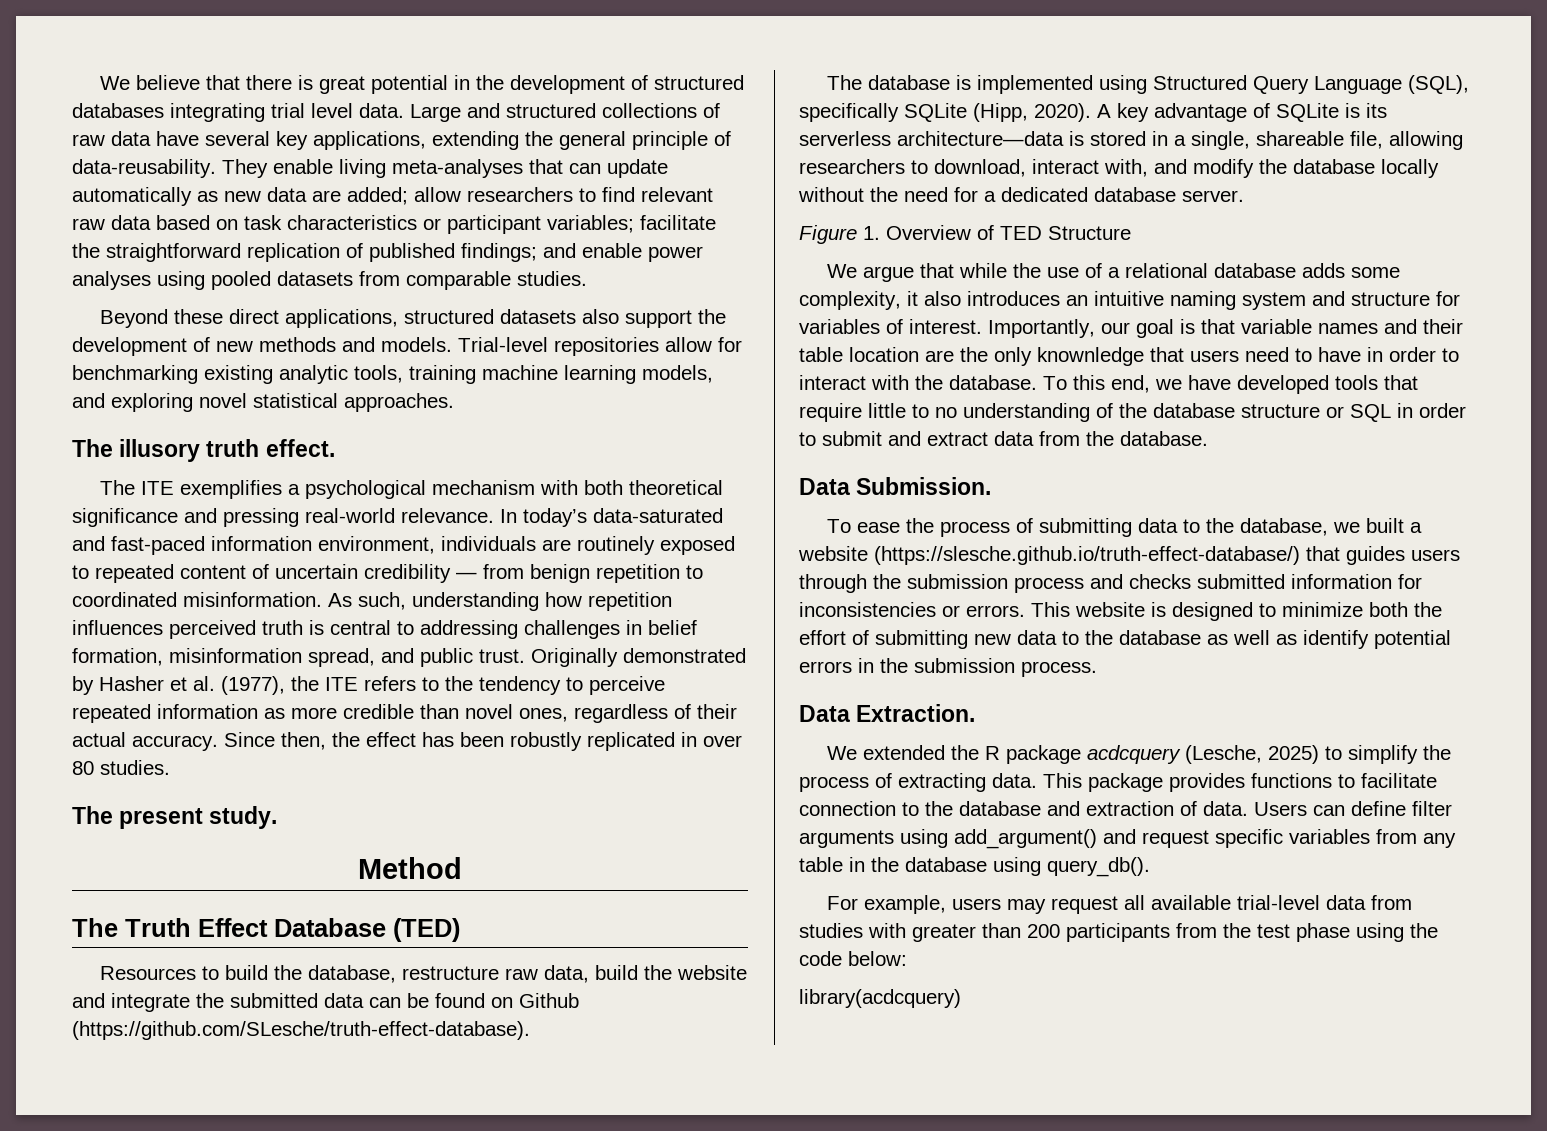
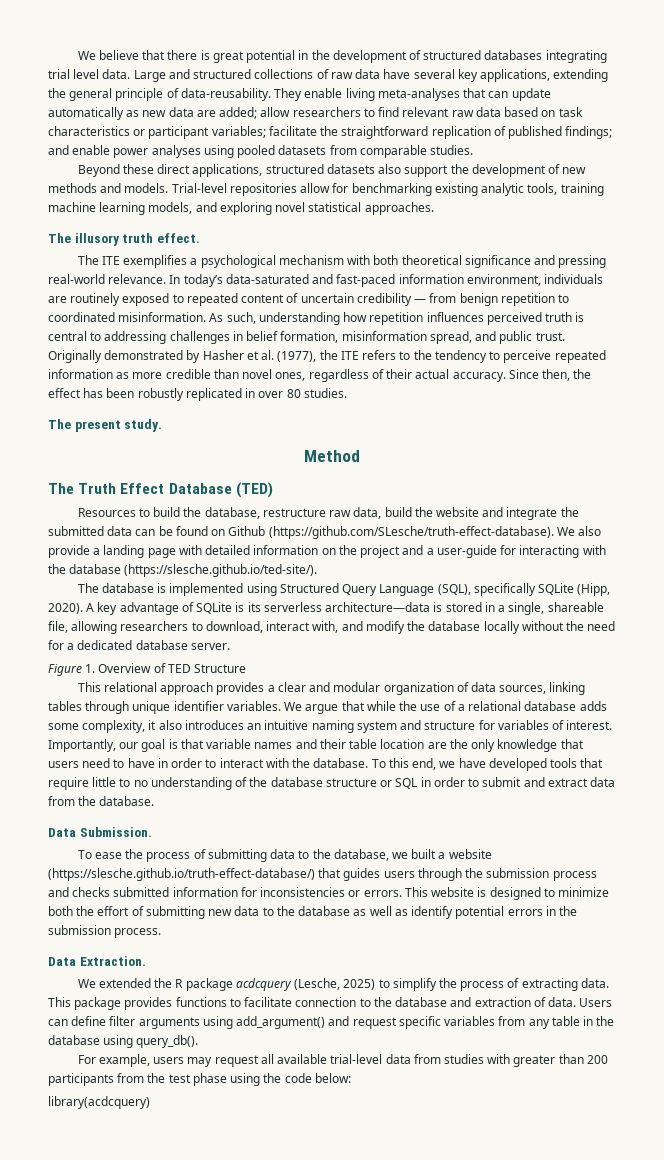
- Resources to build the database, restructure raw data, build the website and integrate the submitted data can be found on Github (https://github.com/SLesche/truth-effect-database).
+ Resources to build the database, restructure raw data, build the website and integrate the submitted data can be found on Github (https://github.com/SLesche/truth-effect-database). We also provide a landing page with detailed information on the project and a user-guide for interacting with the database (https://slesche.github.io/ted-site/).
+ This relational approach provides a clear and modular organization of data sources, linking tables through unique identifier variables.
- Importantly, our goal is that variable names and their table location are the only knownledge that users need to have in order to interact with the database.
+ Importantly, our goal is that variable names and their table location are the only knowledge that users need to have in order to interact with the database.

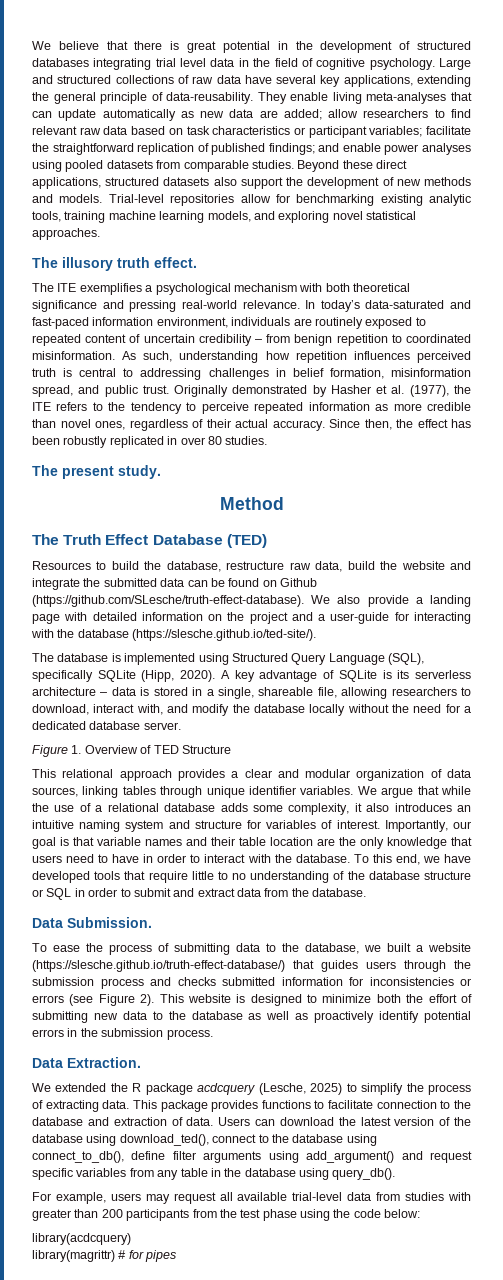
- We believe that there is great potential in the development of structured databases integrating trial level data.
+ We believe that there is great potential in the development of structured databases integrating trial level data in the field of cognitive psychology.
- They enable living meta-analyses that can update automatically as new data are added; allow researchers to find relevant raw data based on task characteristics or participant variables; facilitate the straightforward replication of published findings; and enable power analyses using pooled datasets from comparable studies.
- Beyond these direct applications, structured datasets also support the development of new methods and models.
+ They enable living meta-analyses that can update automatically as new data are added; allow researchers to find relevant raw data based on task characteristics or participant variables; facilitate the straightforward replication of published findings; and enable power analyses using pooled datasets from comparable studies. Beyond these direct applications, structured datasets also support the development of new methods and models.
- In today’s data-saturated and fast-paced information environment, individuals are routinely exposed to repeated content of uncertain credibility — from benign repetition to coordinated misinformation.
+ In today’s data-saturated and fast-paced information environment, individuals are routinely exposed to repeated content of uncertain credibility – from benign repetition to coordinated misinformation.
- A key advantage of SQLite is its serverless architecture—data is stored in a single, shareable file, allowing researchers to download, interact with, and modify the database locally without the need for a dedicated database server.
+ A key advantage of SQLite is its serverless architecture – data is stored in a single, shareable file, allowing researchers to download, interact with, and modify the database locally without the need for a dedicated database server.
- To ease the process of submitting data to the database, we built a website (https://slesche.github.io/truth-effect-database/) that guides users through the submission process and checks submitted information for inconsistencies or errors.
+ To ease the process of submitting data to the database, we built a website (https://slesche.github.io/truth-effect-database/) that guides users through the submission process and checks submitted information for inconsistencies or errors (see Figure 2).
- This website is designed to minimize both the effort of submitting new data to the database as well as identify potential errors in the submission process.
+ This website is designed to minimize both the effort of submitting new data to the database as well as proactively identify potential errors in the submission process.
- Users can define filter arguments using add_argument() and request specific variables from any table in the database using query_db().
+ Users can download the latest version of the database using download_ted(), connect to the database using connect_to_db(), define filter arguments using add_argument() and request specific variables from any table in the database using query_db().
+ library(magrittr) # for pipes

